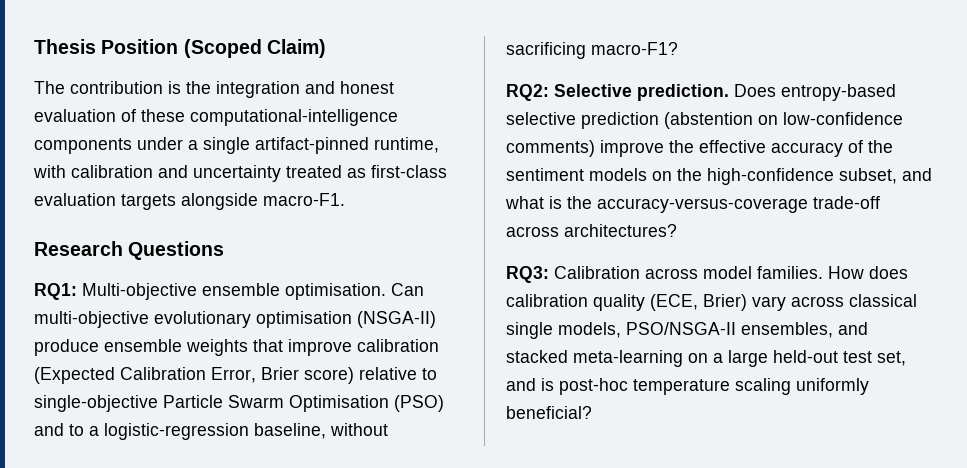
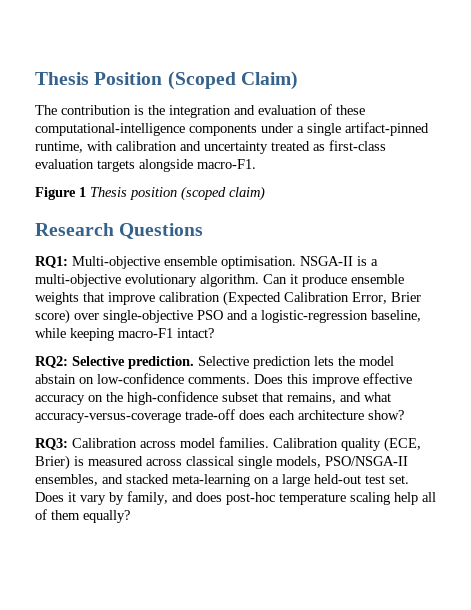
- The contribution is the integration and honest evaluation of these computational-intelligence components under a single artifact-pinned runtime, with calibration and uncertainty treated as first-class evaluation targets alongside macro-F1.
+ The contribution is the integration and evaluation of these computational-intelligence components under a single artifact-pinned runtime, with calibration and uncertainty treated as first-class evaluation targets alongside macro-F1.
+ Figure 1 Thesis position (scoped claim)
- Can multi-objective evolutionary optimisation (NSGA-II) produce ensemble weights that improve calibration (Expected Calibration Error, Brier score) relative to single-objective Particle Swarm Optimisation (PSO) and to a logistic-regression baseline, without sacrificing macro-F1?
- RQ2: Selective prediction. Does entropy-based selective prediction (abstention on low-confidence comments) improve the effective accuracy of the sentiment models on the high-confidence subset, and what is the accuracy-versus-coverage trade-off across architectures?
+ NSGA-II is a multi-objective evolutionary algorithm. Can it produce ensemble weights that improve calibration (Expected Calibration Error, Brier score) over single-objective PSO and a logistic-regression baseline, while keeping macro-F1 intact?
+ RQ2: Selective prediction. Selective prediction lets the model abstain on low-confidence comments. Does this improve effective accuracy on the high-confidence subset that remains, and what accuracy-versus-coverage trade-off does each architecture show?
- How does calibration quality (ECE, Brier) vary across classical single models, PSO/NSGA-II ensembles, and stacked meta-learning on a large held-out test set, and is post-hoc temperature scaling uniformly beneficial?
+ Calibration quality (ECE, Brier) is measured across classical single models, PSO/NSGA-II ensembles, and stacked meta-learning on a large held-out test set. Does it vary by family, and does post-hoc temperature scaling help all of them equally?

